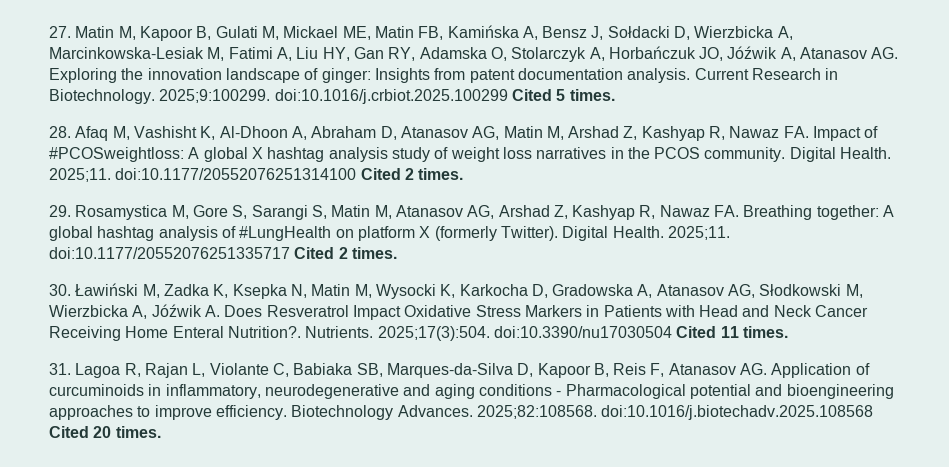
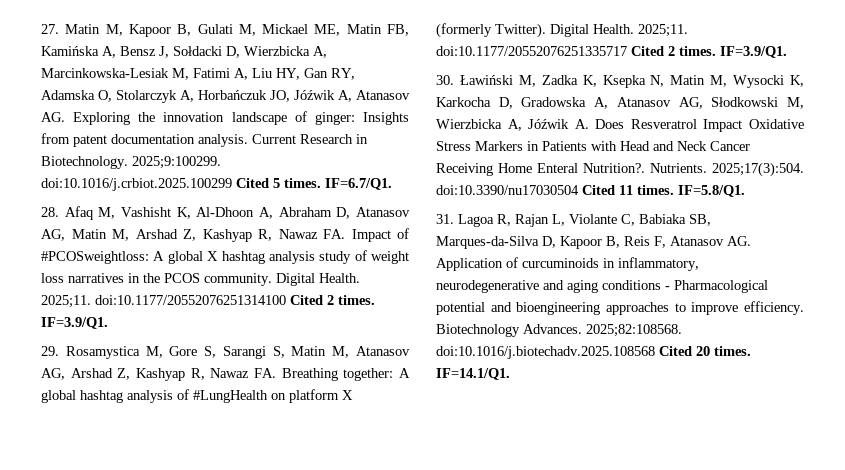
+ IF=6.7/Q1.
- 2025;11. doi:10.1177/20552076251314100 Cited 2 times.
+ 2025;11. doi:10.1177/20552076251314100 Cited 2 times. IF=3.9/Q1.
- 2025;11. doi:10.1177/20552076251335717 Cited 2 times.
+ 2025;11. doi:10.1177/20552076251335717 Cited 2 times. IF=3.9/Q1.
+ IF=5.8/Q1.
+ IF=14.1/Q1.

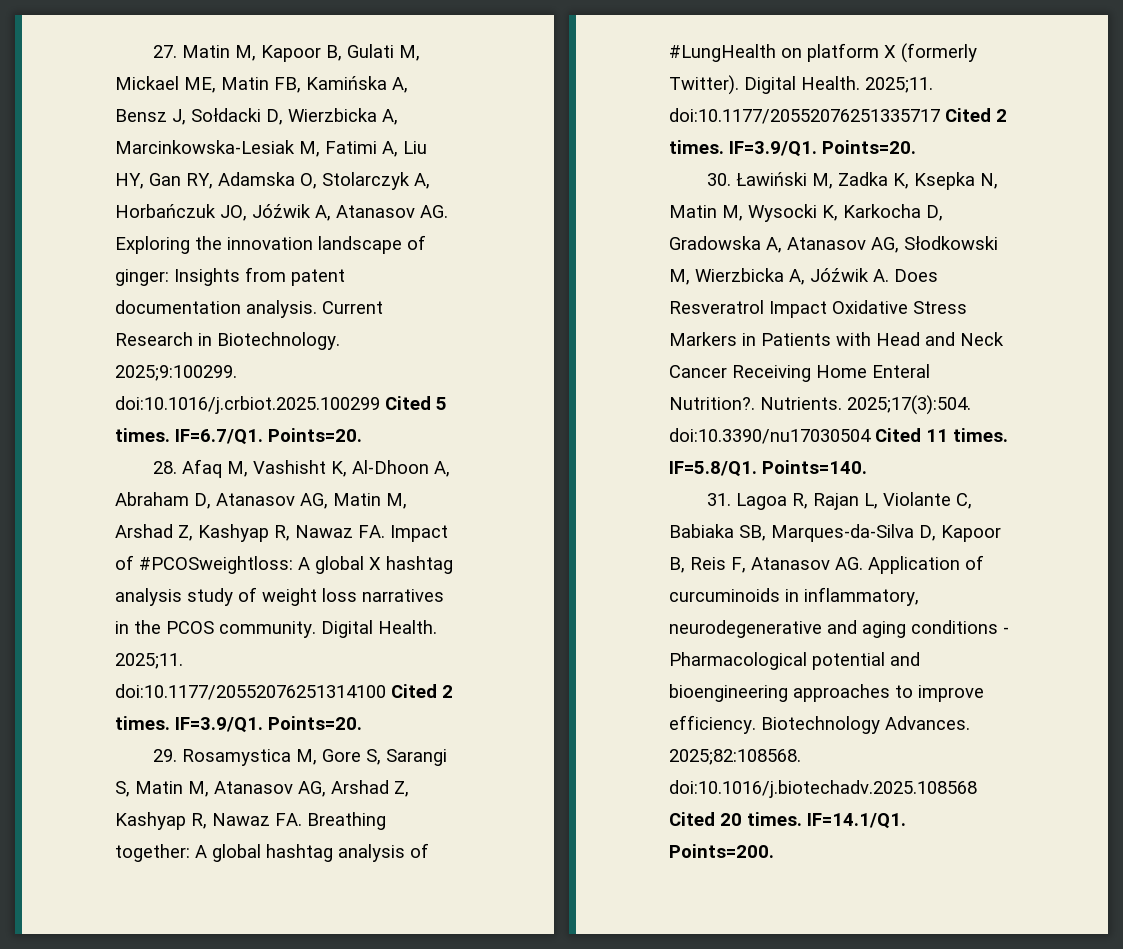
- IF=6.7/Q1.
+ IF=6.7/Q1. Points=20.
- 2025;11. doi:10.1177/20552076251314100 Cited 2 times. IF=3.9/Q1.
+ 2025;11. doi:10.1177/20552076251314100 Cited 2 times. IF=3.9/Q1. Points=20.
- 2025;11. doi:10.1177/20552076251335717 Cited 2 times. IF=3.9/Q1.
+ 2025;11. doi:10.1177/20552076251335717 Cited 2 times. IF=3.9/Q1. Points=20.
- IF=5.8/Q1.
+ IF=5.8/Q1. Points=140.
- IF=14.1/Q1.
+ IF=14.1/Q1. Points=200.

